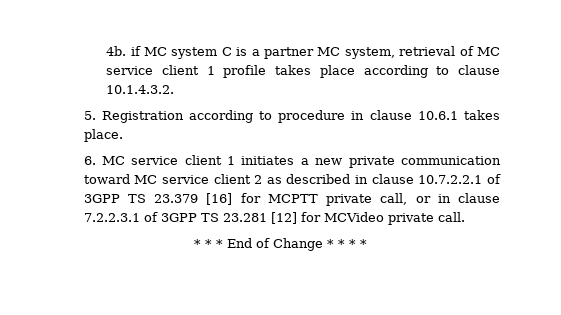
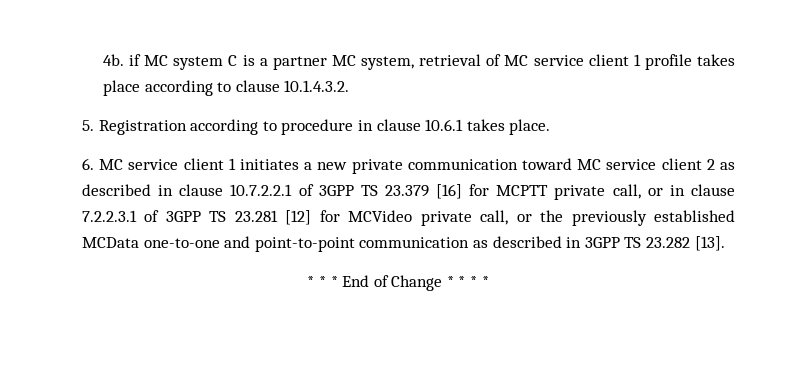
- 6. MC service client 1 initiates a new private communication toward MC service client 2 as described in clause 10.7.2.2.1 of 3GPP TS 23.379 [16] for MCPTT private call, or in clause 7.2.2.3.1 of 3GPP TS 23.281 [12] for MCVideo private call.
+ 6. MC service client 1 initiates a new private communication toward MC service client 2 as described in clause 10.7.2.2.1 of 3GPP TS 23.379 [16] for MCPTT private call, or in clause 7.2.2.3.1 of 3GPP TS 23.281 [12] for MCVideo private call, or the previously established MCData one-to-one and point-to-point communication as described in 3GPP TS 23.282 [13].

